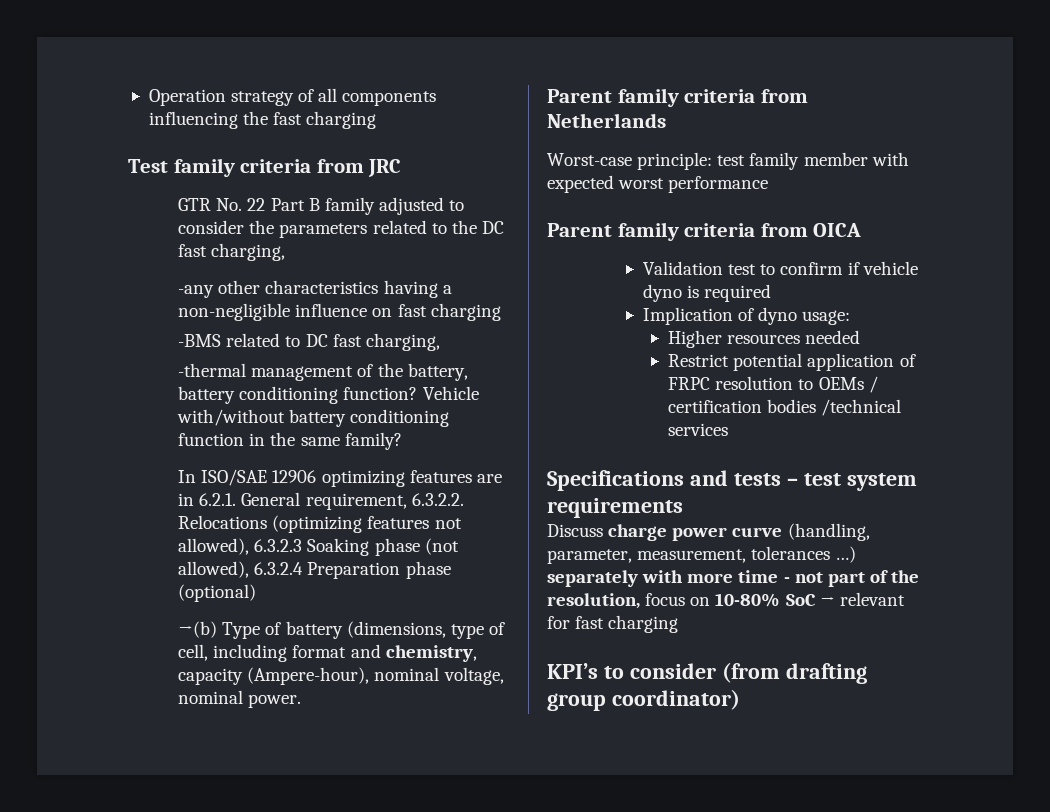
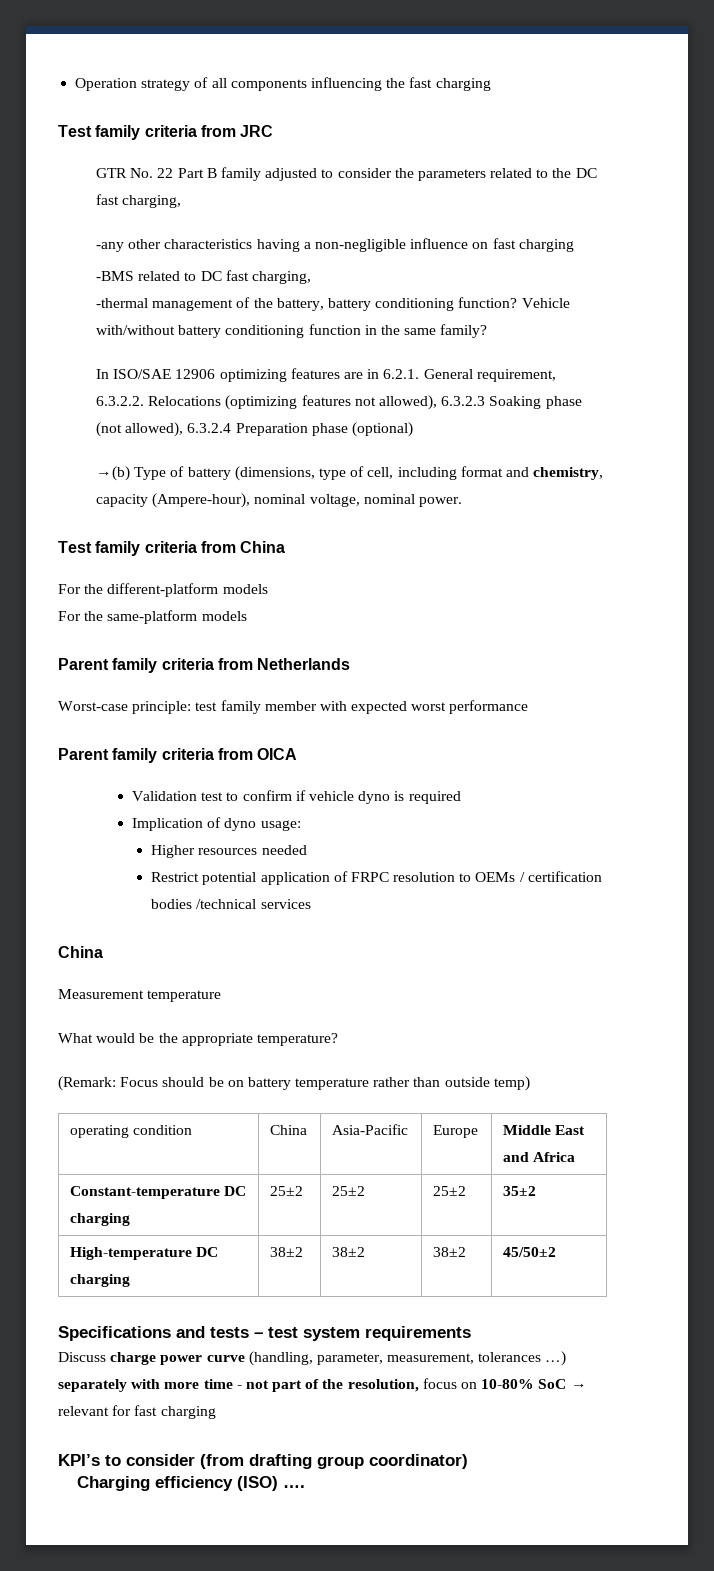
+ Test family criteria from China
+ For the different-platform models
+ For the same-platform models
  Restrict potential application of FRPC resolution to OEMs / certification bodies /technical services
+ China
+ Measurement temperature
+ What would be the appropriate temperature?
+ (Remark: Focus should be on battery temperature rather than outside temp)
+ operating condition | China | Asia-Pacific | Europe | Middle East and Africa
+ Constant-temperature DC charging | 25±2 | 25±2 | 25±2 | 35±2
+ High-temperature DC charging | 38±2 | 38±2 | 38±2 | 45/50±2
+ Charging efficiency (ISO) ….

